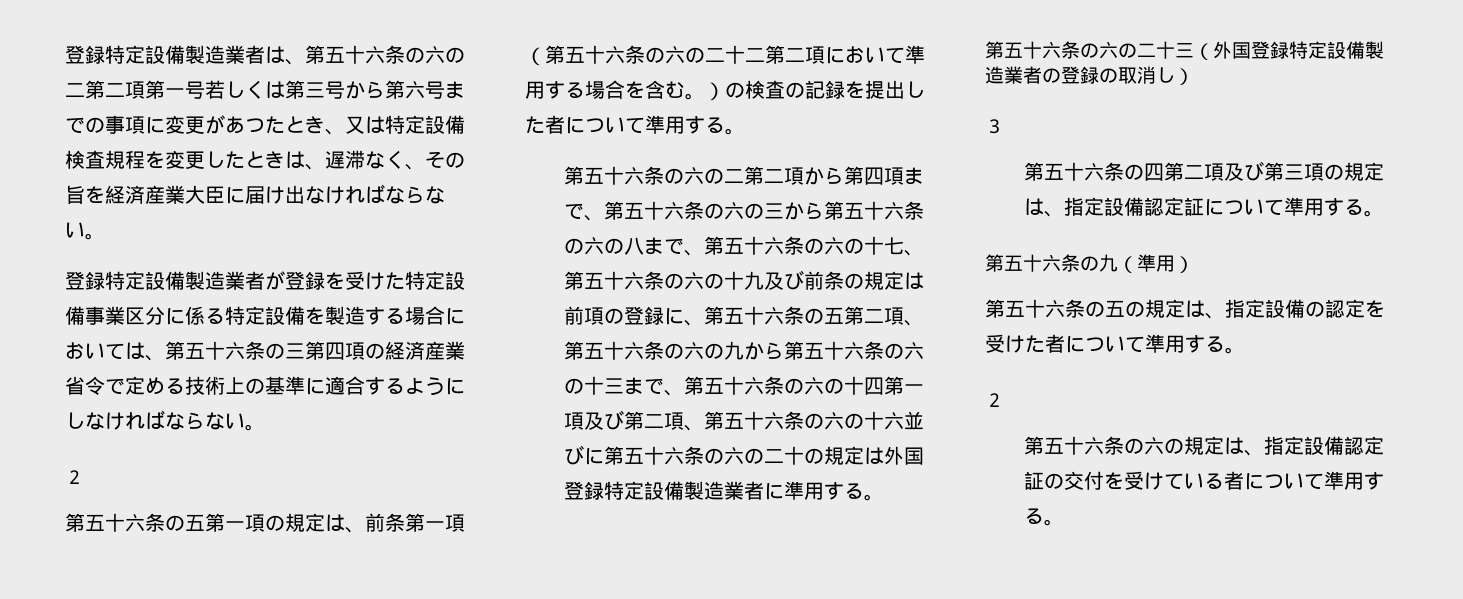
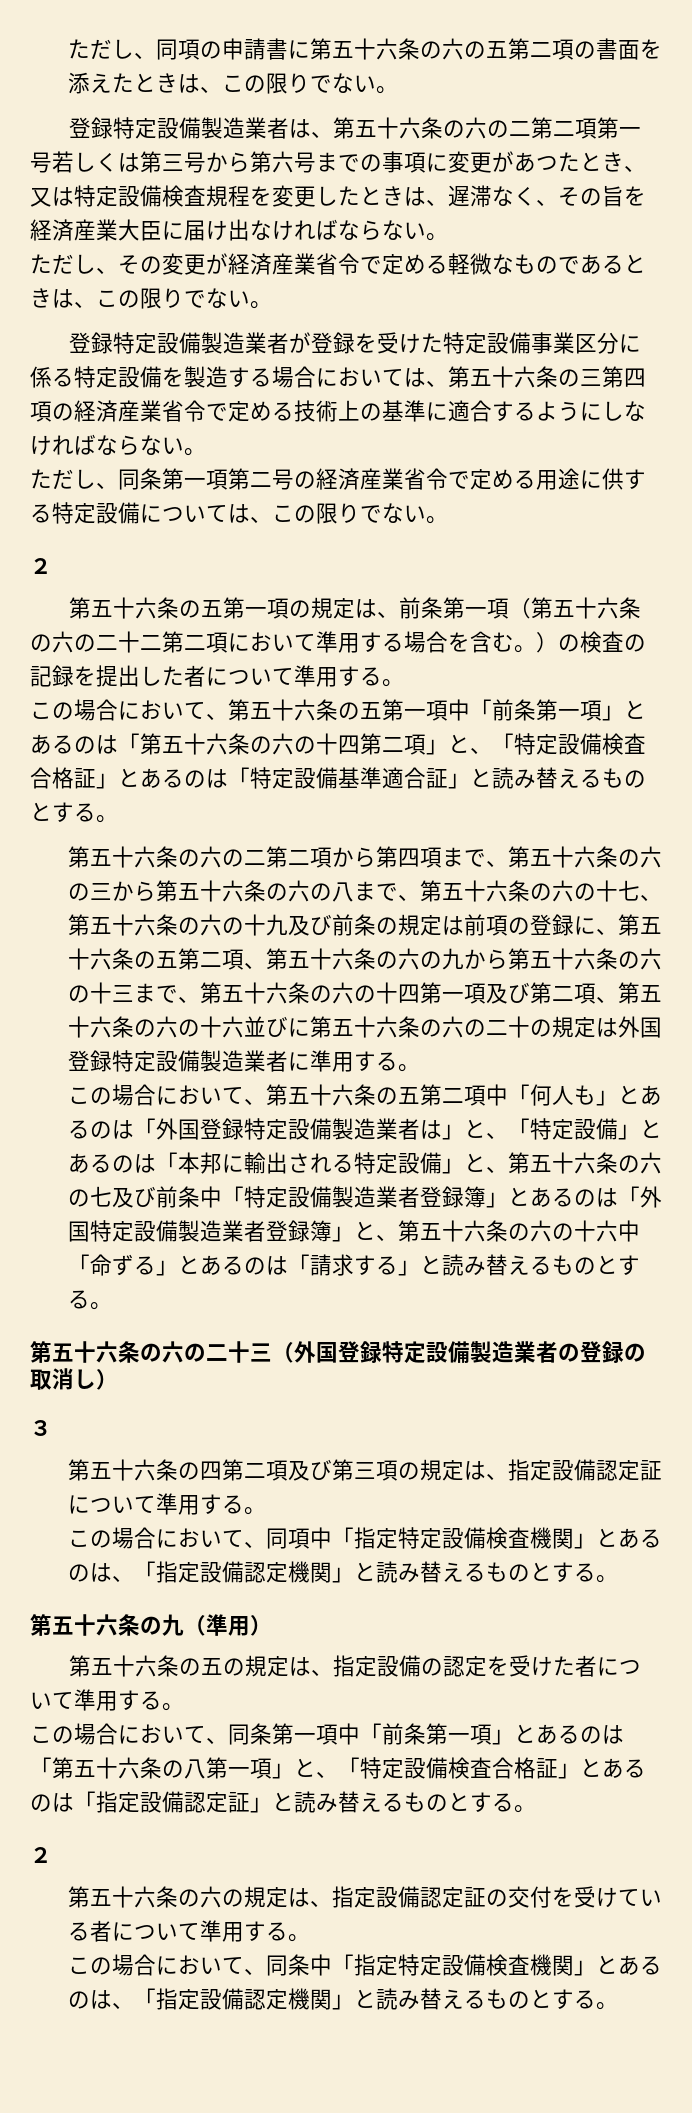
+ ただし、同項の申請書に第五十六条の六の五第二項の書面を添えたときは、この限りでない。
+ ただし、その変更が経済産業省令で定める軽微なものであるときは、この限りでない。
+ ただし、同条第一項第二号の経済産業省令で定める用途に供する特定設備については、この限りでない。
+ この場合において、第五十六条の五第一項中「前条第一項」とあるのは「第五十六条の六の十四第二項」と、「特定設備検査合格証」とあるのは「特定設備基準適合証」と読み替えるものとする。
+ この場合において、第五十六条の五第二項中「何人も」とあるのは「外国登録特定設備製造業者は」と、「特定設備」とあるのは「本邦に輸出される特定設備」と、第五十六条の六の七及び前条中「特定設備製造業者登録簿」とあるのは「外国特定設備製造業者登録簿」と、第五十六条の六の十六中「命ずる」とあるのは「請求する」と読み替えるものとする。
+ この場合において、同項中「指定特定設備検査機関」とあるのは、「指定設備認定機関」と読み替えるものとする。
+ この場合において、同条第一項中「前条第一項」とあるのは「第五十六条の八第一項」と、「特定設備検査合格証」とあるのは「指定設備認定証」と読み替えるものとする。
+ この場合において、同条中「指定特定設備検査機関」とあるのは、「指定設備認定機関」と読み替えるものとする。

